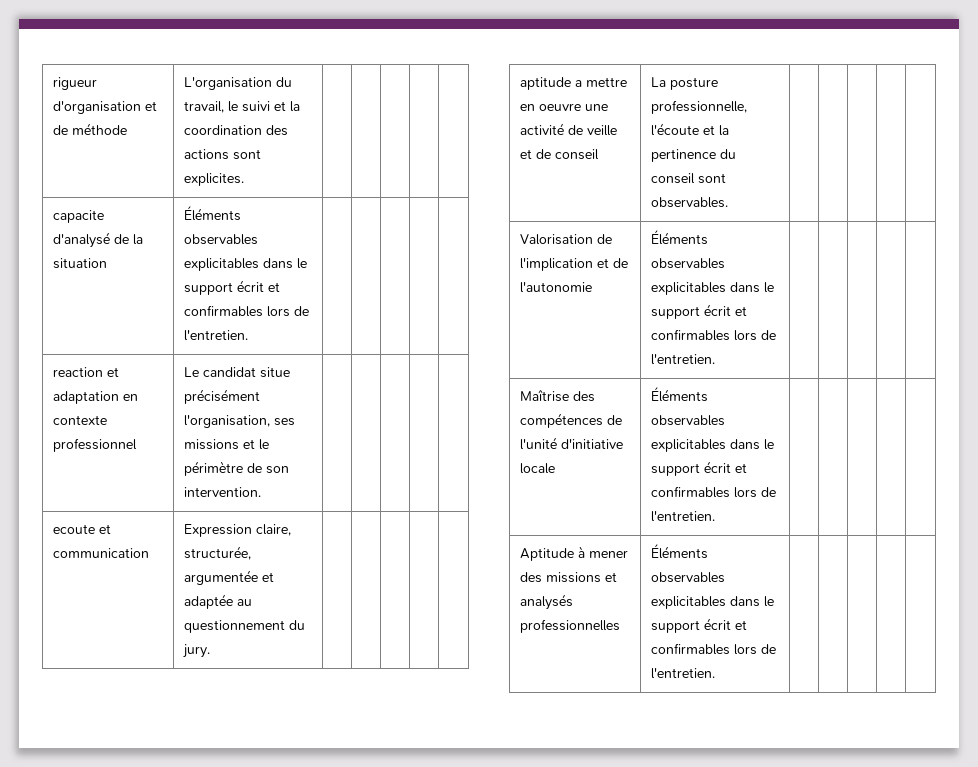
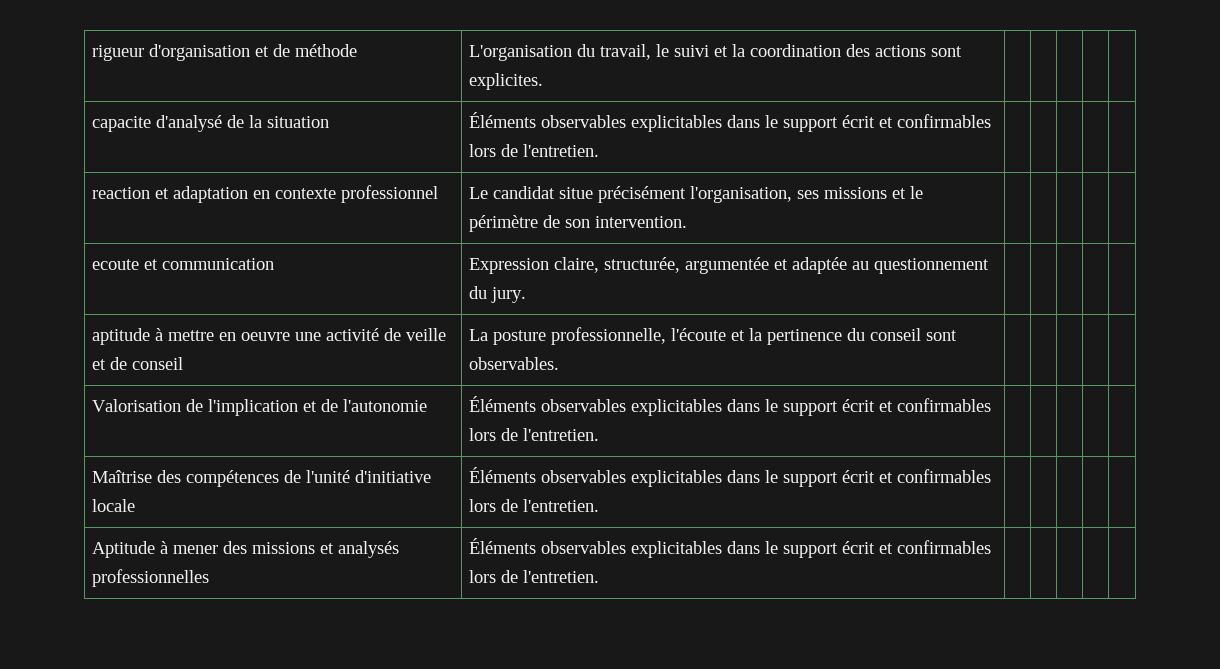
- aptitude a mettre en oeuvre une activité de veille et de conseil | La posture professionnelle, l'écoute et la pertinence du conseil sont observables. | | | | |
+ aptitude à mettre en oeuvre une activité de veille et de conseil | La posture professionnelle, l'écoute et la pertinence du conseil sont observables. | | | | |

